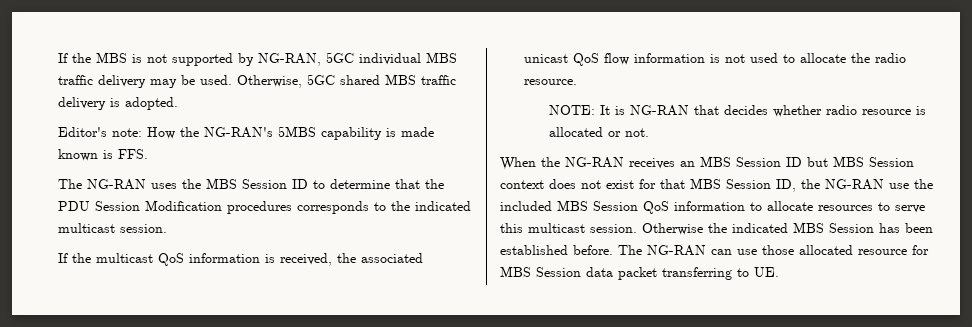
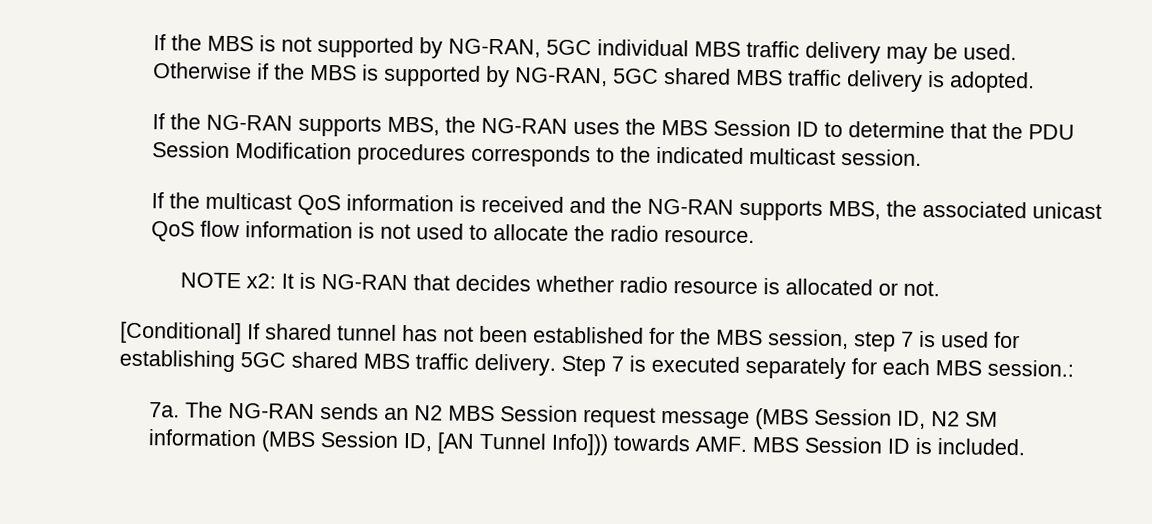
- Otherwise, 5GC shared MBS traffic delivery is adopted.
+ Otherwise if the MBS is supported by NG-RAN, 5GC shared MBS traffic delivery is adopted.
- Editor's note: How the NG-RAN's 5MBS capability is made known is FFS.
- The NG-RAN uses the MBS Session ID to determine that the PDU Session Modification procedures corresponds to the indicated multicast session.
+ If the NG-RAN supports MBS, the NG-RAN uses the MBS Session ID to determine that the PDU Session Modification procedures corresponds to the indicated multicast session.
- If the multicast QoS information is received, the associated unicast QoS flow information is not used to allocate the radio resource.
+ If the multicast QoS information is received and the NG-RAN supports MBS, the associated unicast QoS flow information is not used to allocate the radio resource.
- NOTE: It is NG-RAN that decides whether radio resource is allocated or not.
+ NOTE x2: It is NG-RAN that decides whether radio resource is allocated or not.
- When the NG-RAN receives an MBS Session ID but MBS Session context does not exist for that MBS Session ID, the NG-RAN use the included MBS Session QoS information to allocate resources to serve this multicast session. Otherwise the indicated MBS Session has been established before. The NG-RAN can use those allocated resource for MBS Session data packet transferring to UE.
+ [Conditional] If shared tunnel has not been established for the MBS session, step 7 is used for establishing 5GC shared MBS traffic delivery. Step 7 is executed separately for each MBS session.:
+ 7a. The NG-RAN sends an N2 MBS Session request message (MBS Session ID, N2 SM information (MBS Session ID, [AN Tunnel Info])) towards AMF. MBS Session ID is included.

